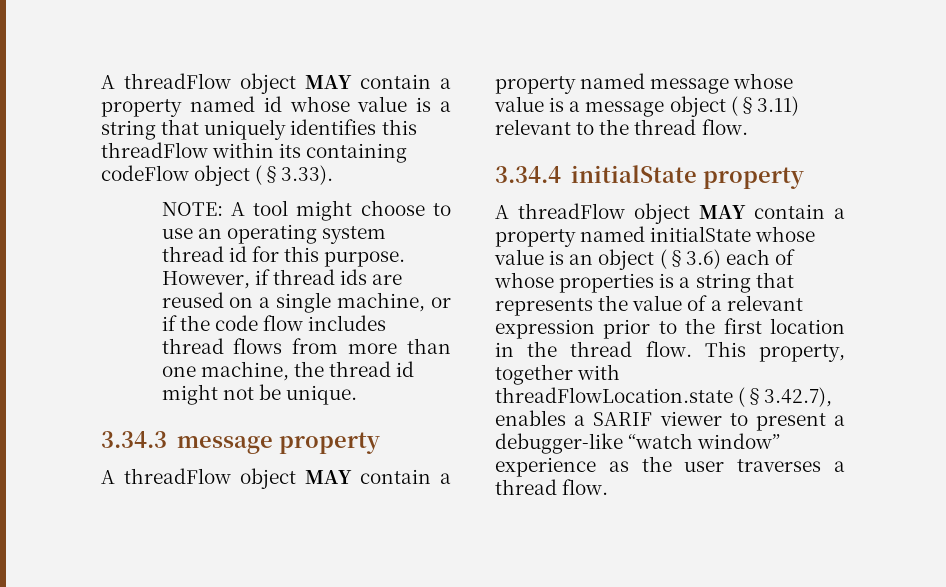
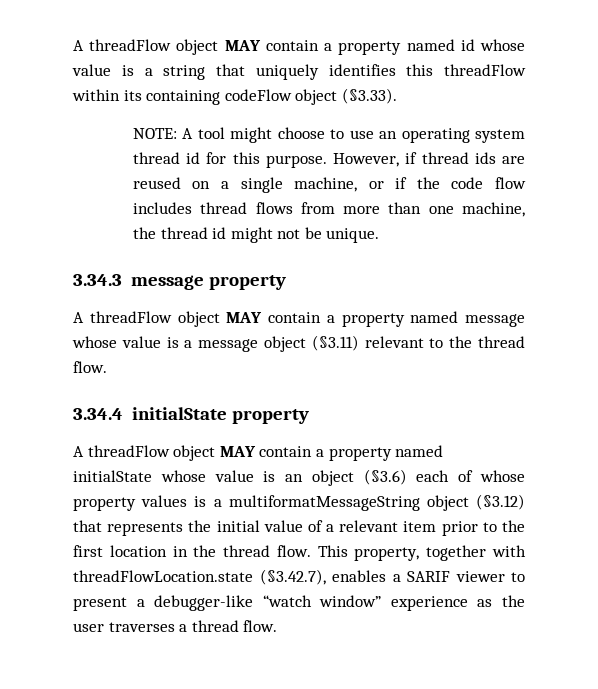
- A threadFlow object MAY contain a property named initialState whose value is an object (§3.6) each of whose properties is a string that represents the value of a relevant expression prior to the first location in the thread flow.
+ A threadFlow object MAY contain a property named initialState whose value is an object (§3.6) each of whose property values is a multiformatMessageString object (§3.12) that represents the initial value of a relevant item prior to the first location in the thread flow.

